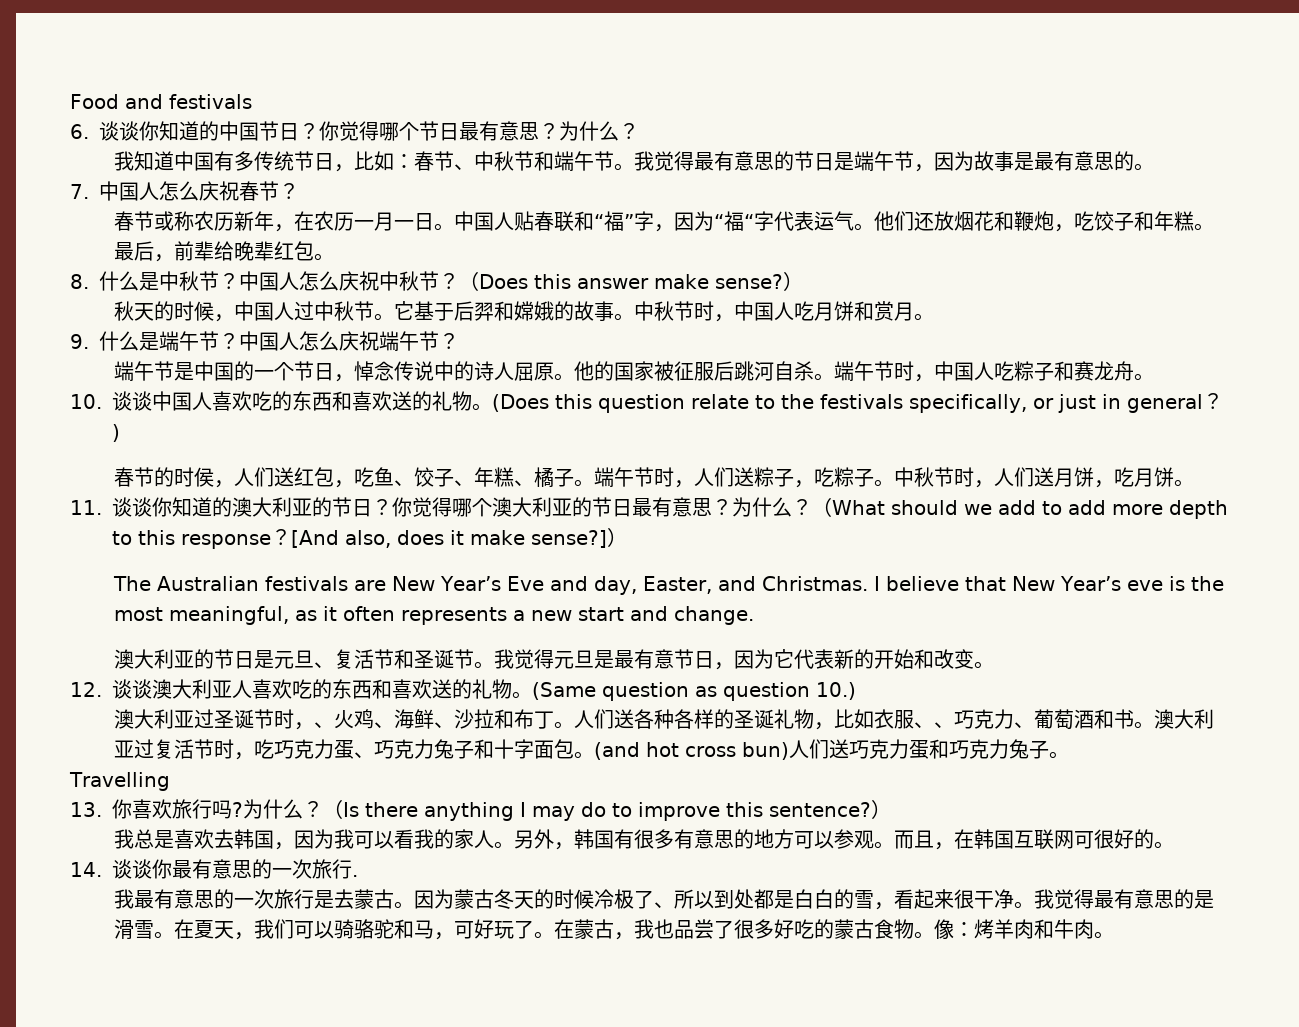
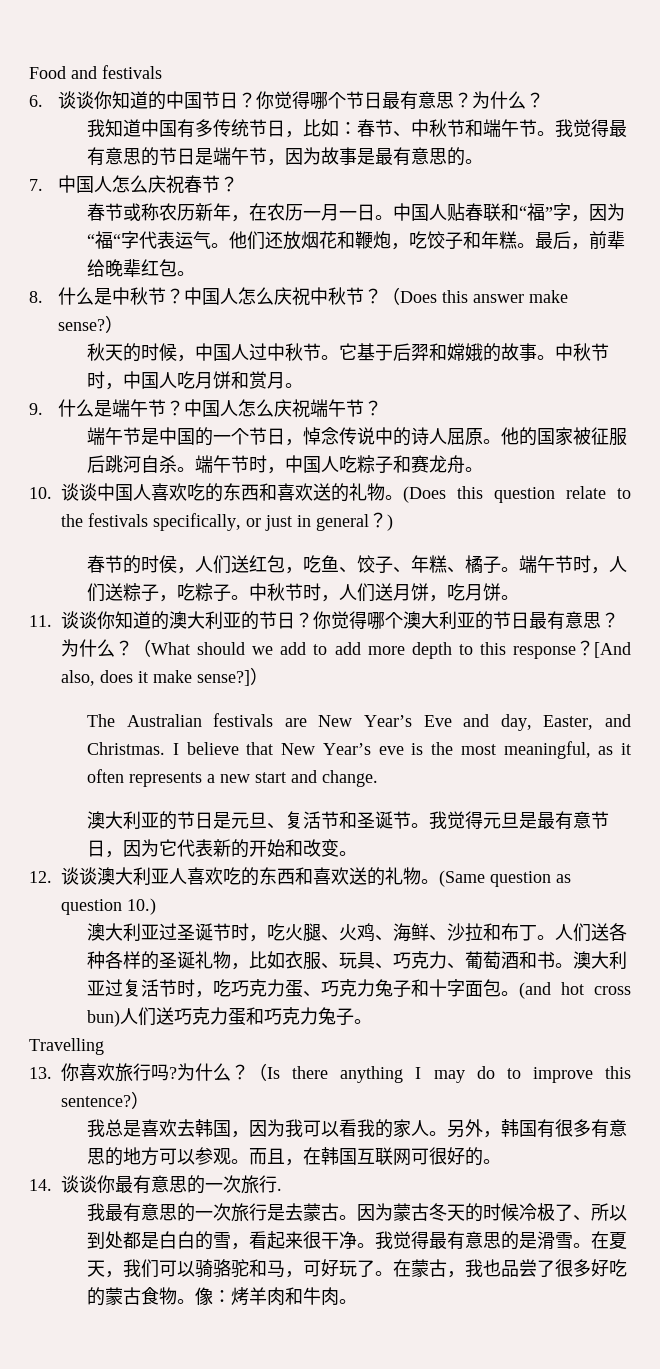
- 澳大利亚过圣诞节时，、火鸡、海鲜、沙拉和布丁。
+ 澳大利亚过圣诞节时，吃火腿、火鸡、海鲜、沙拉和布丁。
- 人们送各种各样的圣诞礼物，比如衣服、、巧克力、葡萄酒和书。
+ 人们送各种各样的圣诞礼物，比如衣服、玩具、巧克力、葡萄酒和书。

